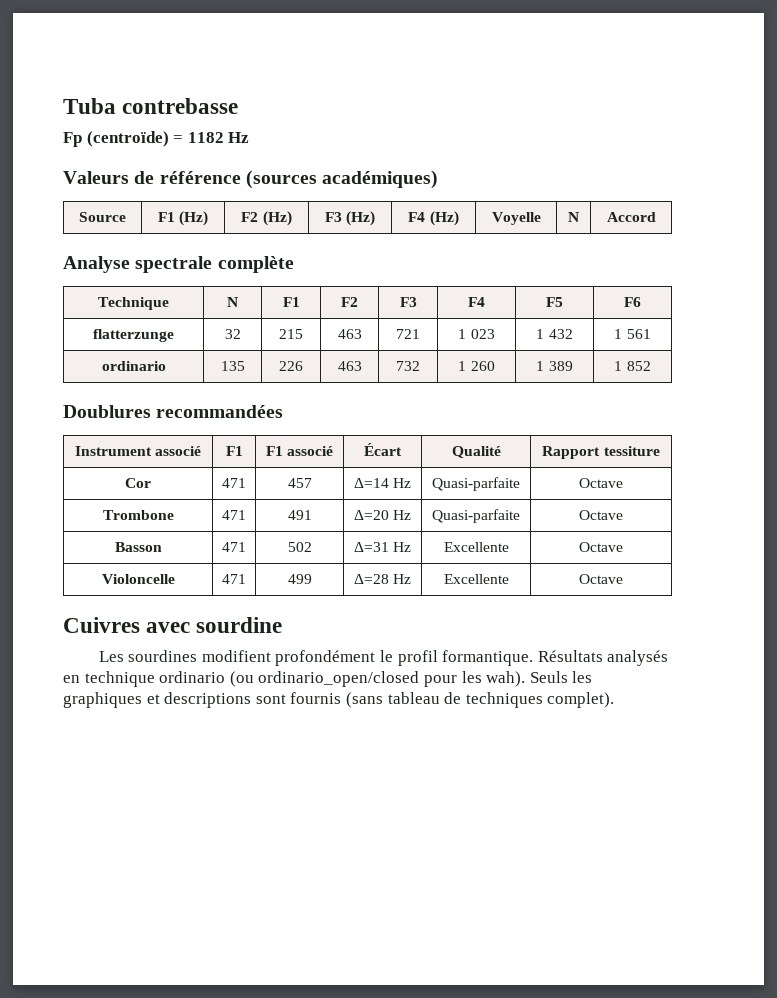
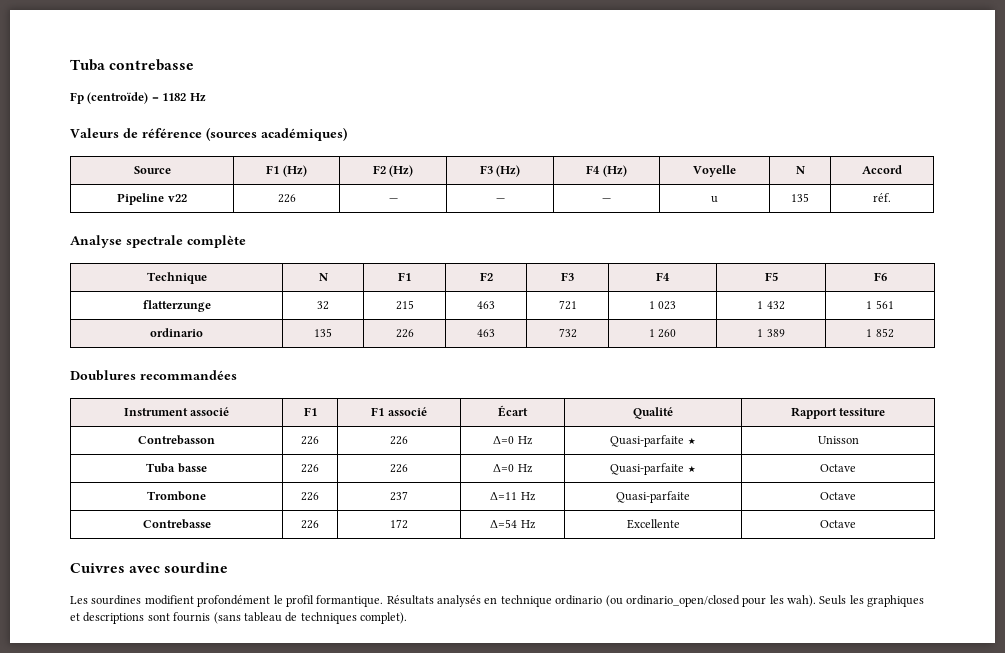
+ Pipeline v22 | 226 | — | — | — | u | 135 | réf.
- Cor | 471 | 457 | Δ=14 Hz | Quasi-parfaite | Octave
- Trombone | 471 | 491 | Δ=20 Hz | Quasi-parfaite | Octave
- Basson | 471 | 502 | Δ=31 Hz | Excellente | Octave
- Violoncelle | 471 | 499 | Δ=28 Hz | Excellente | Octave
+ Contrebasson | 226 | 226 | Δ=0 Hz | Quasi-parfaite ★ | Unisson
+ Tuba basse | 226 | 226 | Δ=0 Hz | Quasi-parfaite ★ | Octave
+ Trombone | 226 | 237 | Δ=11 Hz | Quasi-parfaite | Octave
+ Contrebasse | 226 | 172 | Δ=54 Hz | Excellente | Octave

